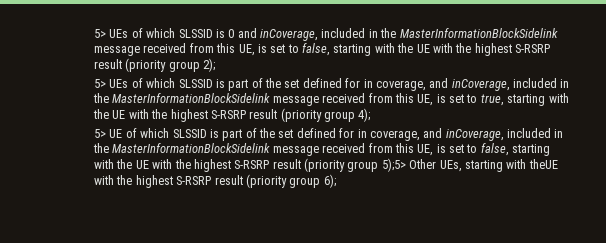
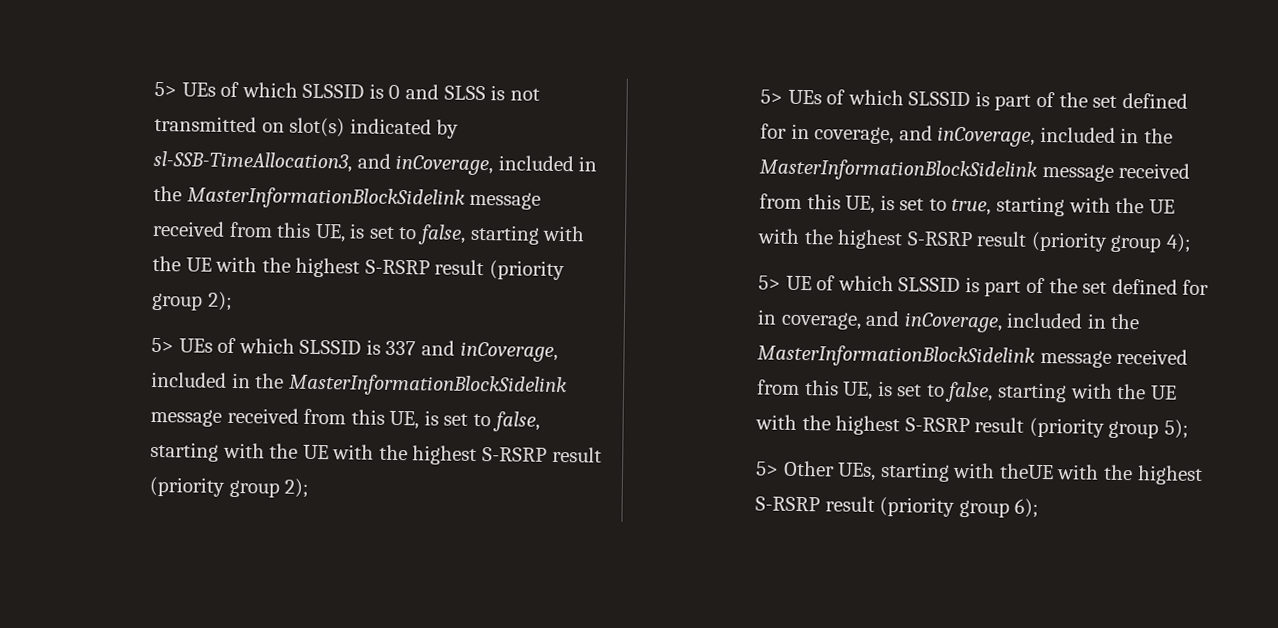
- 5> UEs of which SLSSID is 0 and inCoverage, included in the MasterInformationBlockSidelink message received from this UE, is set to false, starting with the UE with the highest S-RSRP result (priority group 2);
+ 5> UEs of which SLSSID is 0 and SLSS is not transmitted on slot(s) indicated by sl-SSB-TimeAllocation3, and inCoverage, included in the MasterInformationBlockSidelink message received from this UE, is set to false, starting with the UE with the highest S-RSRP result (priority group 2);
+ 5> UEs of which SLSSID is 337 and inCoverage, included in the MasterInformationBlockSidelink message received from this UE, is set to false, starting with the UE with the highest S-RSRP result (priority group 2);
- 5> UE of which SLSSID is part of the set defined for in coverage, and inCoverage, included in the MasterInformationBlockSidelink message received from this UE, is set to false, starting with the UE with the highest S-RSRP result (priority group 5);5> Other UEs, starting with theUE with the highest S-RSRP result (priority group 6);
+ 5> UE of which SLSSID is part of the set defined for in coverage, and inCoverage, included in the MasterInformationBlockSidelink message received from this UE, is set to false, starting with the UE with the highest S-RSRP result (priority group 5);
+ 5> Other UEs, starting with theUE with the highest S-RSRP result (priority group 6);

